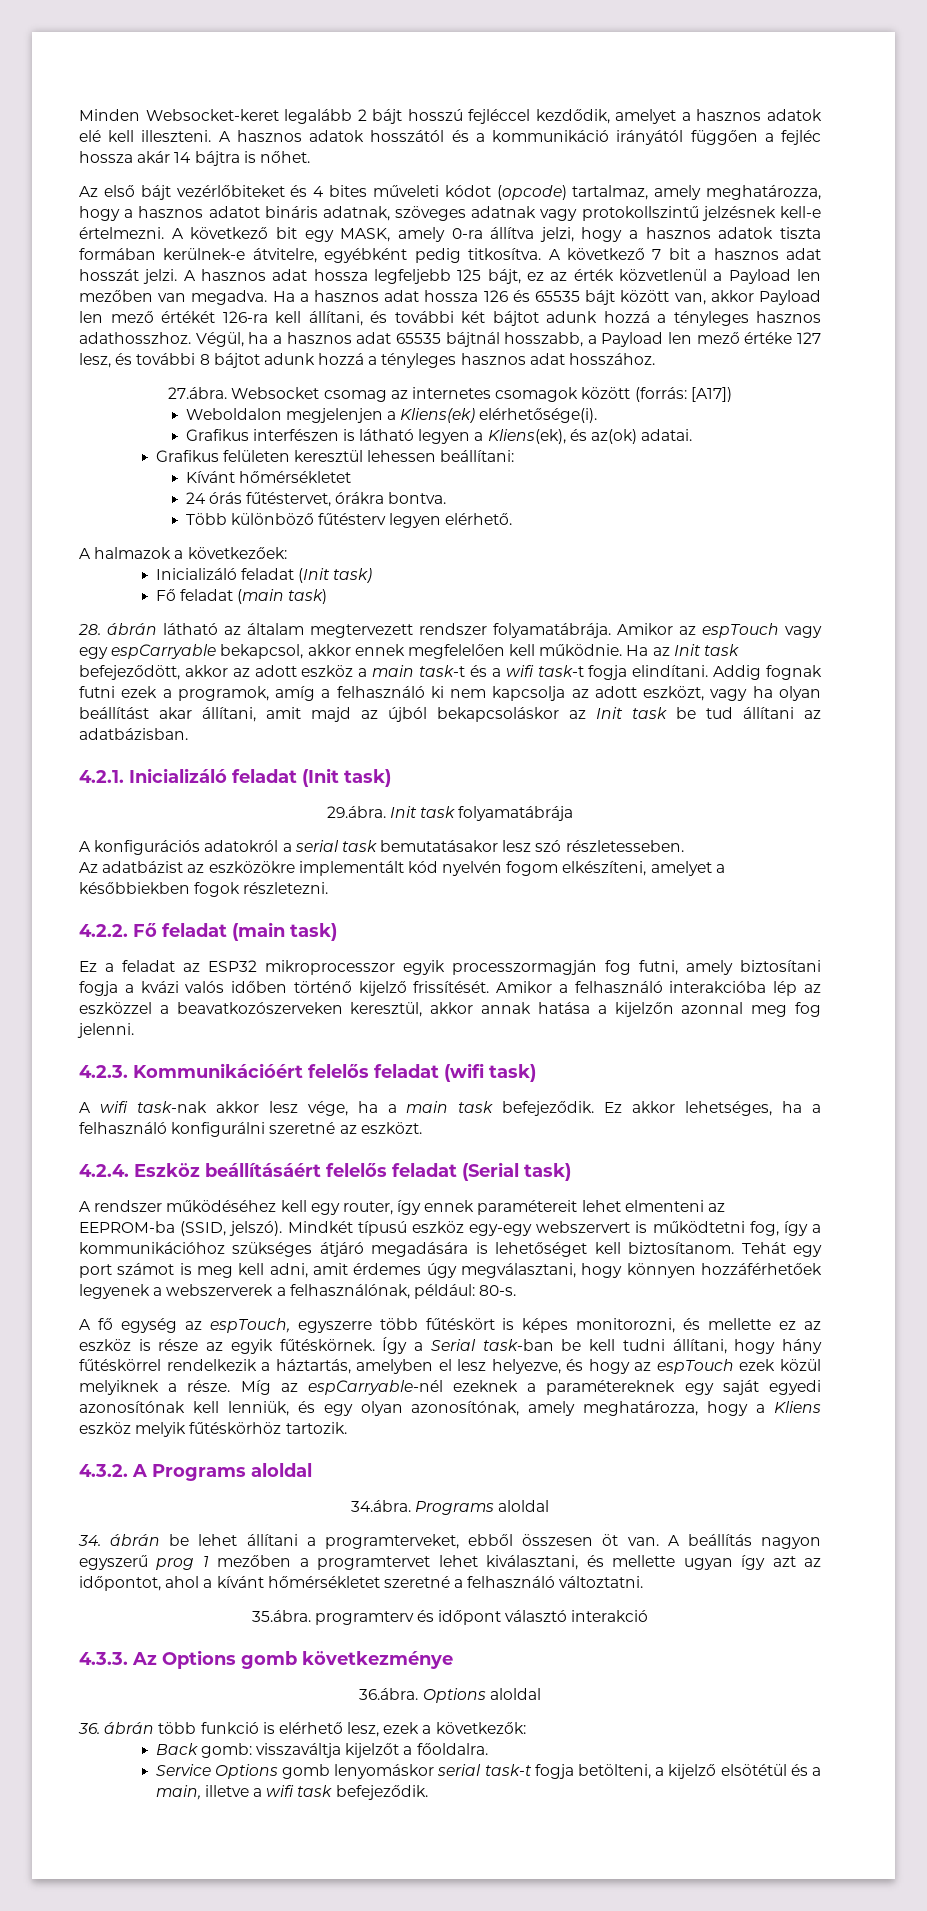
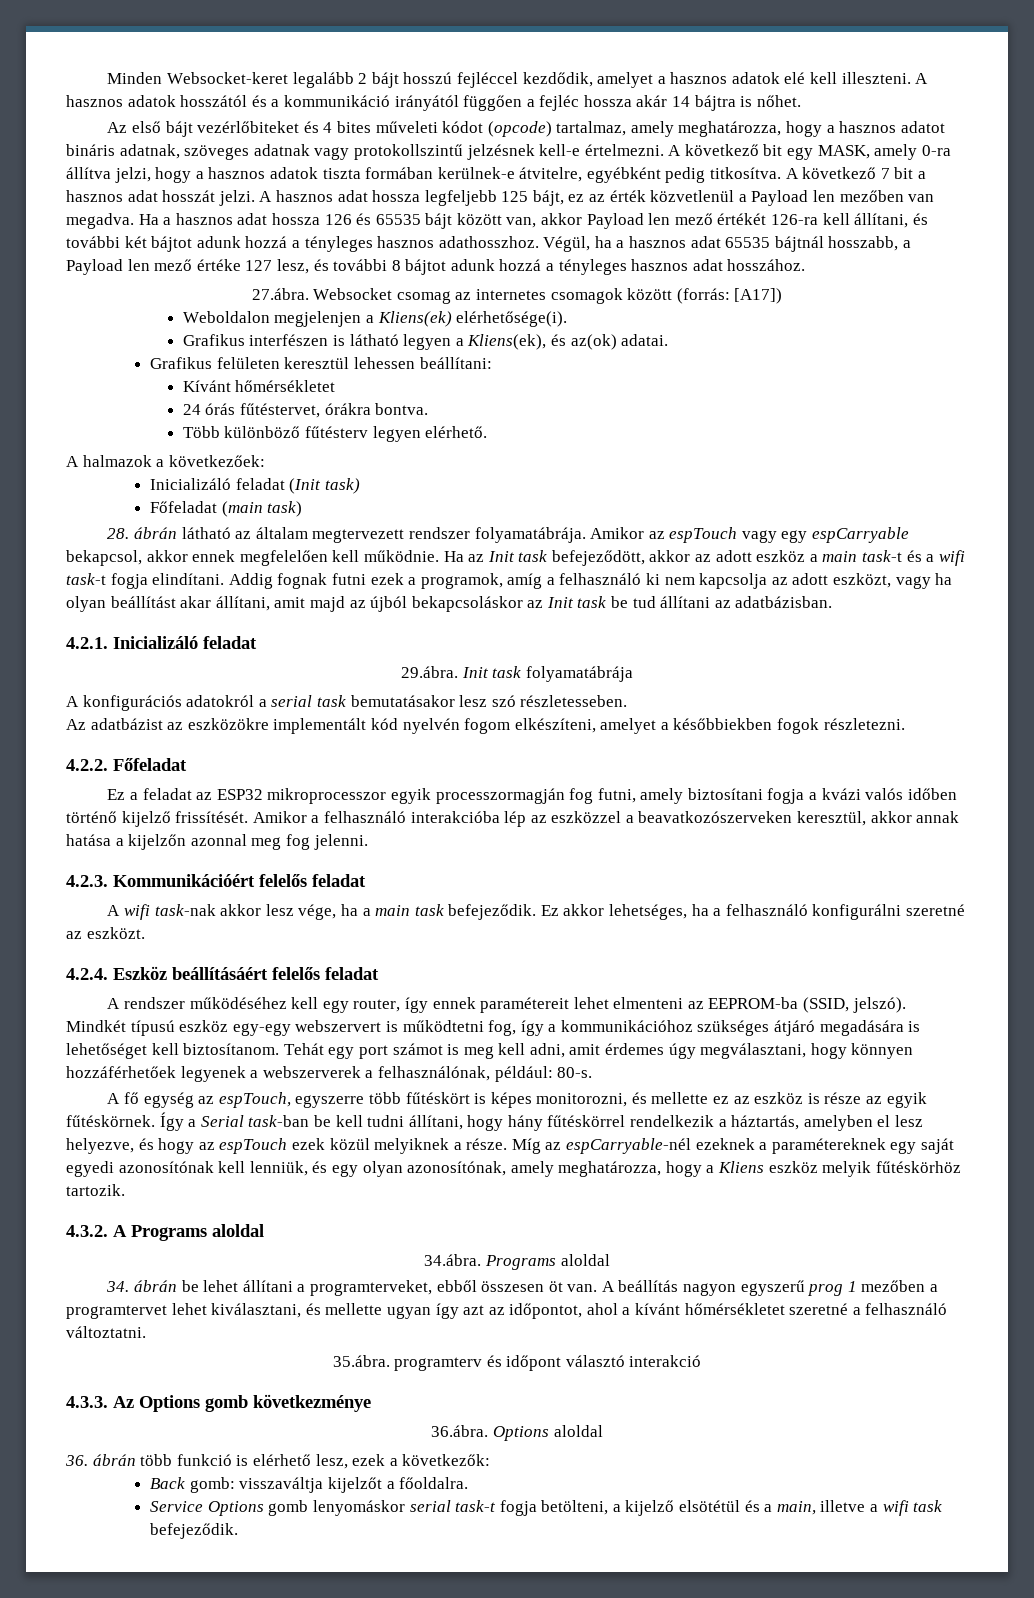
  A halmazok a következőek:
  Inicializáló feladat (Init task)
- Fő feladat (main task)
+ Főfeladat (main task)
- 4.2.1. Inicializáló feladat (Init task)
+ 4.2.1. Inicializáló feladat
- 4.2.2. Fő feladat (main task)
+ 4.2.2. Főfeladat
- 4.2.3. Kommunikációért felelős feladat (wifi task)
+ 4.2.3. Kommunikációért felelős feladat
- 4.2.4. Eszköz beállításáért felelős feladat (Serial task)
+ 4.2.4. Eszköz beállításáért felelős feladat

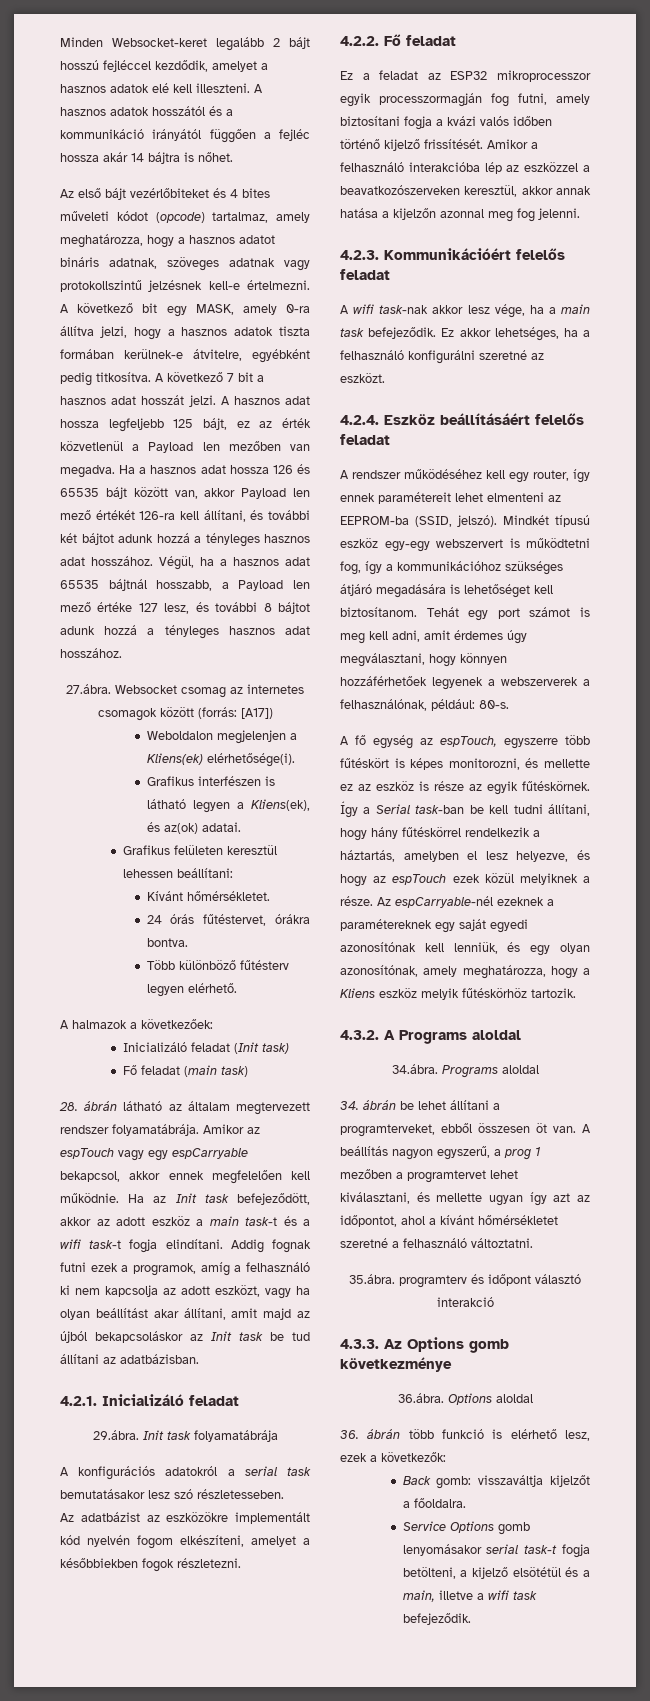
- Ha a hasznos adat hossza 126 és 65535 bájt között van, akkor Payload len mező értékét 126-ra kell állítani, és további két bájtot adunk hozzá a tényleges hasznos adathosszhoz.
+ Ha a hasznos adat hossza 126 és 65535 bájt között van, akkor Payload len mező értékét 126-ra kell állítani, és további két bájtot adunk hozzá a tényleges hasznos adat hosszához.
- Kívánt hőmérsékletet
+ Kívánt hőmérsékletet.
- Főfeladat (main task)
+ Fő feladat (main task)
- 4.2.2. Főfeladat
+ 4.2.2. Fő feladat
- Míg az espCarryable-nél ezeknek a paramétereknek egy saját egyedi azonosítónak kell lenniük, és egy olyan azonosítónak, amely meghatározza, hogy a Kliens eszköz melyik fűtéskörhöz tartozik.
+ Az espCarryable-nél ezeknek a paramétereknek egy saját egyedi azonosítónak kell lenniük, és egy olyan azonosítónak, amely meghatározza, hogy a Kliens eszköz melyik fűtéskörhöz tartozik.
- A beállítás nagyon egyszerű prog 1 mezőben a programtervet lehet kiválasztani, és mellette ugyan így azt az időpontot, ahol a kívánt hőmérsékletet szeretné a felhasználó változtatni.
+ A beállítás nagyon egyszerű, a prog 1 mezőben a programtervet lehet kiválasztani, és mellette ugyan így azt az időpontot, ahol a kívánt hőmérsékletet szeretné a felhasználó változtatni.
- Service Options gomb lenyomáskor serial task-t fogja betölteni, a kijelző elsötétül és a main, illetve a wifi task befejeződik.
+ Service Options gomb lenyomásakor serial task-t fogja betölteni, a kijelző elsötétül és a main, illetve a wifi task befejeződik.

